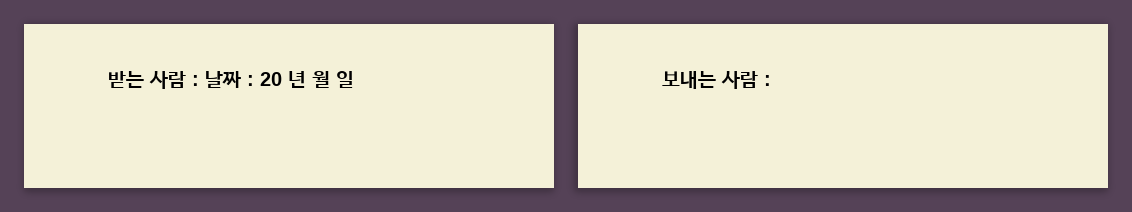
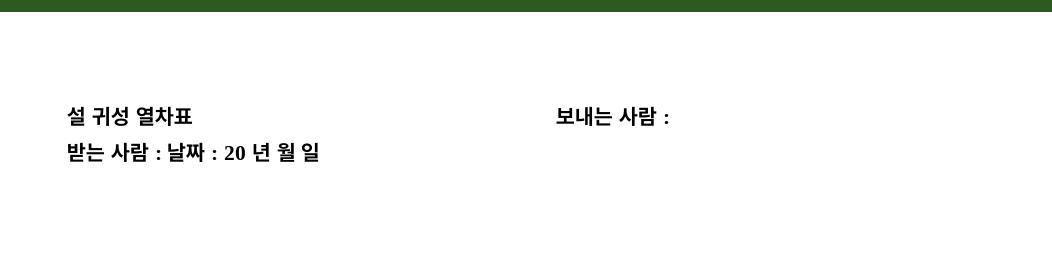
+ 설 귀성 열차표

